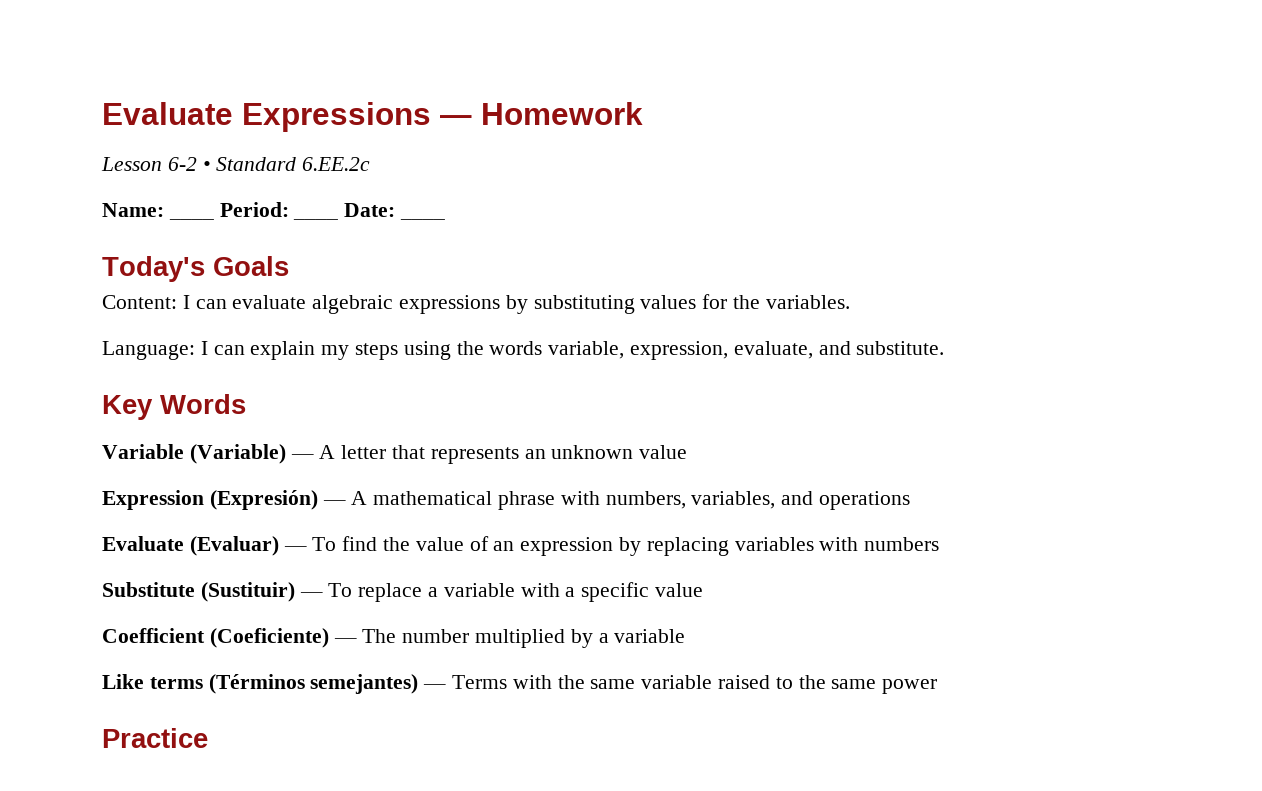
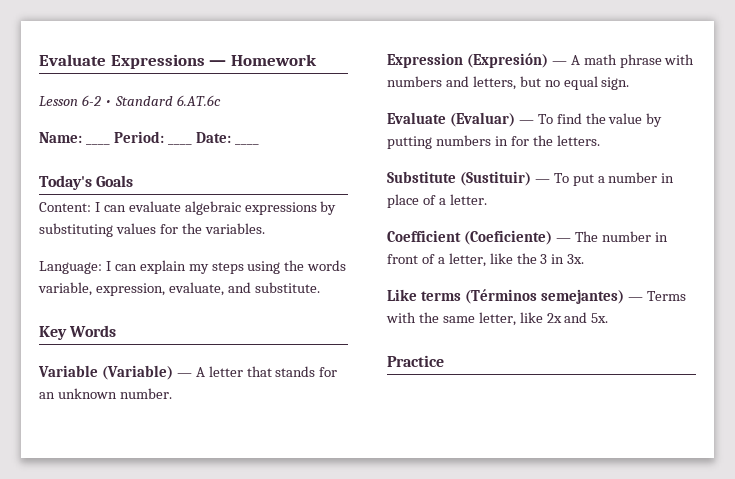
- Lesson 6-2 • Standard 6.EE.2c
+ Lesson 6-2 • Standard 6.AT.6c
- Variable (Variable) — A letter that represents an unknown value
+ Variable (Variable) — A letter that stands for an unknown number.
- Expression (Expresión) — A mathematical phrase with numbers, variables, and operations
+ Expression (Expresión) — A math phrase with numbers and letters, but no equal sign.
- Evaluate (Evaluar) — To find the value of an expression by replacing variables with numbers
- Substitute (Sustituir) — To replace a variable with a specific value
+ Evaluate (Evaluar) — To find the value by putting numbers in for the letters.
+ Substitute (Sustituir) — To put a number in place of a letter.
- Coefficient (Coeficiente) — The number multiplied by a variable
+ Coefficient (Coeficiente) — The number in front of a letter, like the 3 in 3x.
- Like terms (Términos semejantes) — Terms with the same variable raised to the same power
+ Like terms (Términos semejantes) — Terms with the same letter, like 2x and 5x.

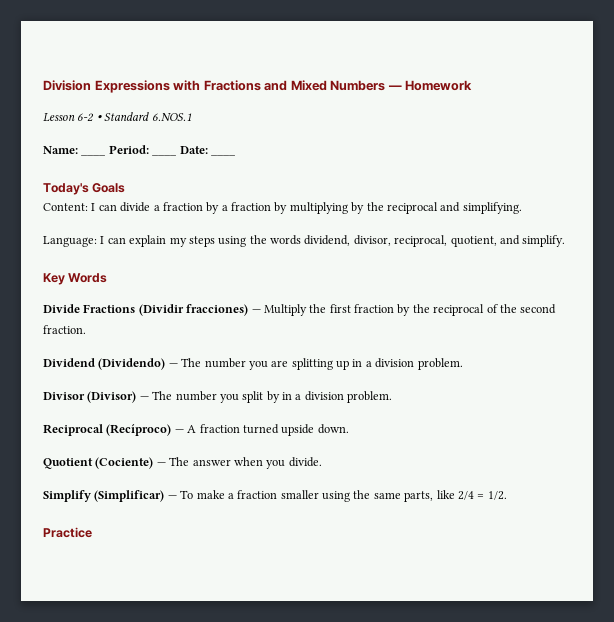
- Evaluate Expressions — Homework
+ Division Expressions with Fractions and Mixed Numbers — Homework
- Lesson 6-2 • Standard 6.AT.6c
+ Lesson 6-2 • Standard 6.NOS.1
- Content: I can evaluate algebraic expressions by substituting values for the variables.
+ Content: I can divide a fraction by a fraction by multiplying by the reciprocal and simplifying.
- Language: I can explain my steps using the words variable, expression, evaluate, and substitute.
+ Language: I can explain my steps using the words dividend, divisor, reciprocal, quotient, and simplify.
  Key Words
- Variable (Variable) — A letter that stands for an unknown number.
- Expression (Expresión) — A math phrase with numbers and letters, but no equal sign.
- Evaluate (Evaluar) — To find the value by putting numbers in for the letters.
- Substitute (Sustituir) — To put a number in place of a letter.
- Coefficient (Coeficiente) — The number in front of a letter, like the 3 in 3x.
- Like terms (Términos semejantes) — Terms with the same letter, like 2x and 5x.
+ Divide Fractions (Dividir fracciones) — Multiply the first fraction by the reciprocal of the second fraction.
+ Dividend (Dividendo) — The number you are splitting up in a division problem.
+ Divisor (Divisor) — The number you split by in a division problem.
+ Reciprocal (Recíproco) — A fraction turned upside down.
+ Quotient (Cociente) — The answer when you divide.
+ Simplify (Simplificar) — To make a fraction smaller using the same parts, like 2/4 = 1/2.

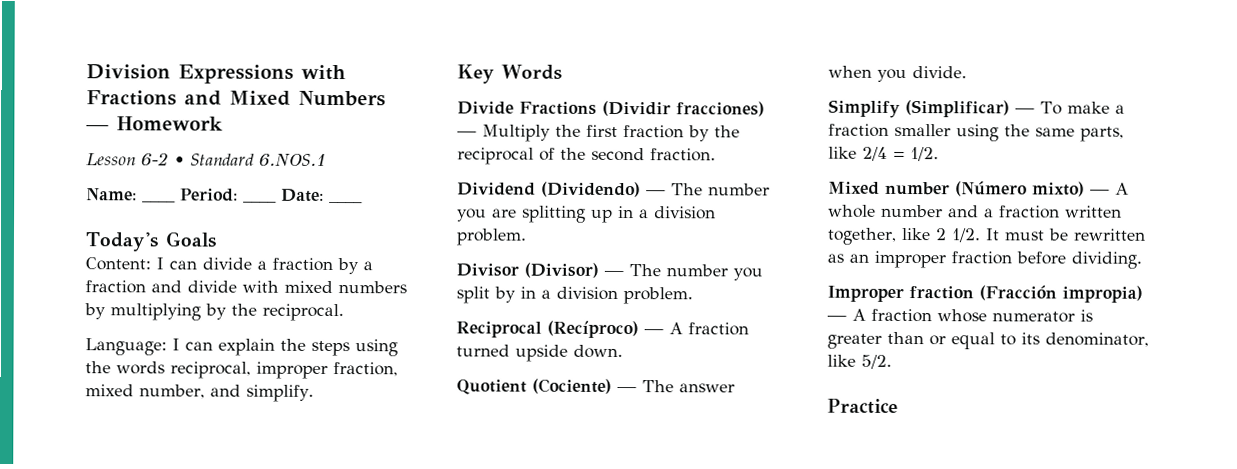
- Content: I can divide a fraction by a fraction by multiplying by the reciprocal and simplifying.
+ Content: I can divide a fraction by a fraction and divide with mixed numbers by multiplying by the reciprocal.
- Language: I can explain my steps using the words dividend, divisor, reciprocal, quotient, and simplify.
+ Language: I can explain the steps using the words reciprocal, improper fraction, mixed number, and simplify.
+ Mixed number (Número mixto) — A whole number and a fraction written together, like 2 1/2. It must be rewritten as an improper fraction before dividing.
+ Improper fraction (Fracción impropia) — A fraction whose numerator is greater than or equal to its denominator, like 5/2.

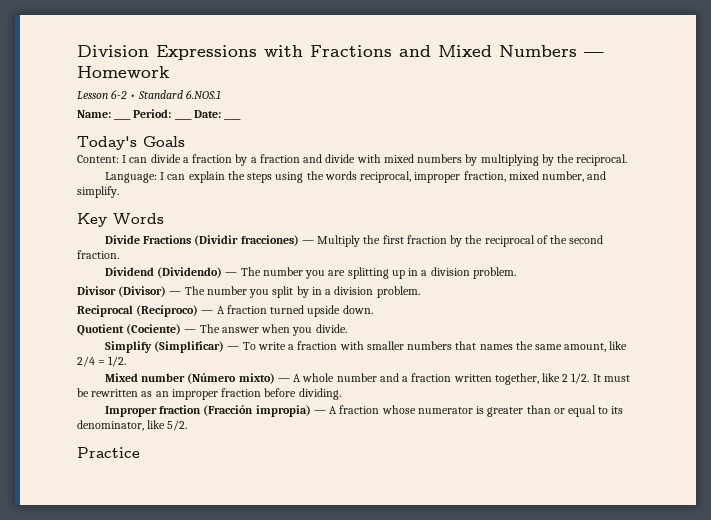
- Simplify (Simplificar) — To make a fraction smaller using the same parts, like 2/4 = 1/2.
+ Simplify (Simplificar) — To write a fraction with smaller numbers that names the same amount, like 2/4 = 1/2.

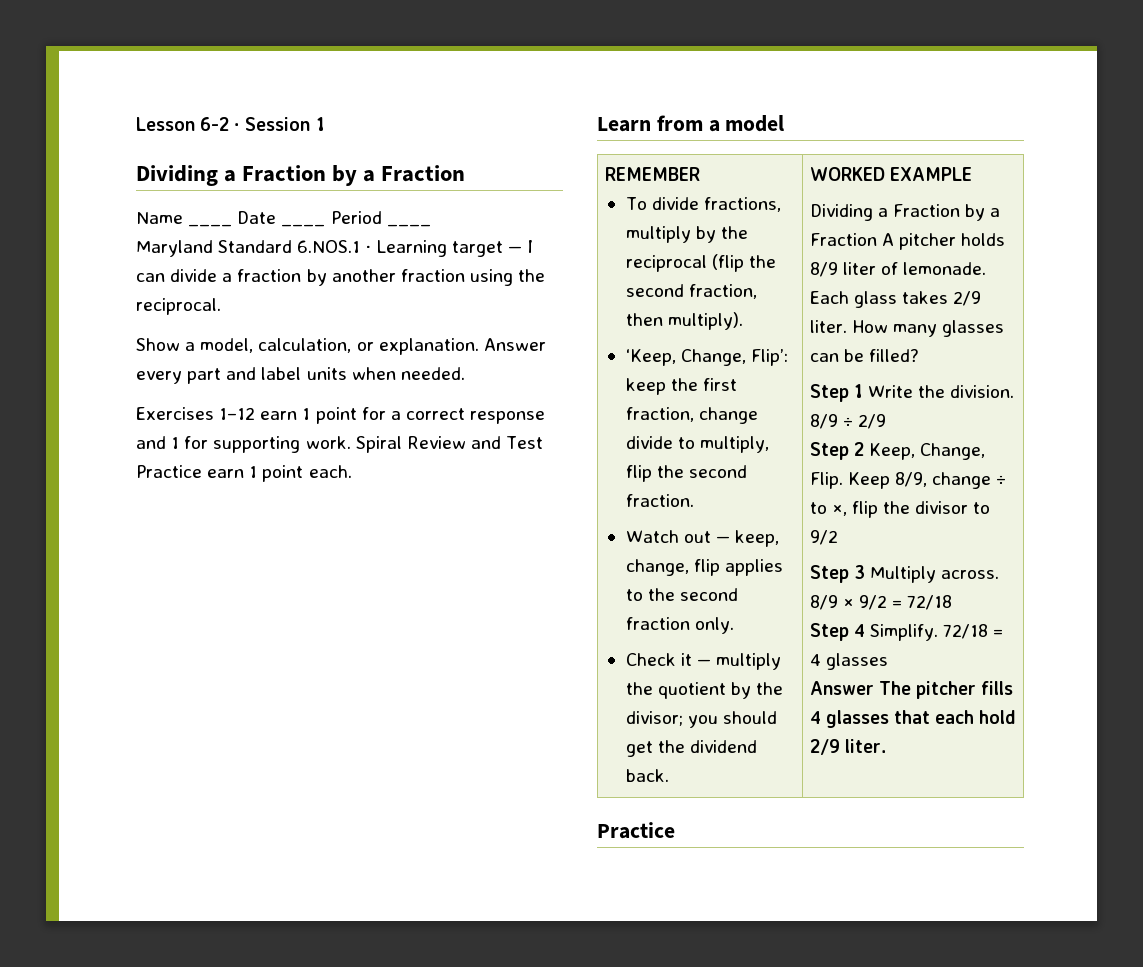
- Division Expressions with Fractions and Mixed Numbers — Homework
- Lesson 6-2 • Standard 6.NOS.1
- Name: ____ Period: ____ Date: ____
- Today's Goals
- Content: I can divide a fraction by a fraction and divide with mixed numbers by multiplying by the reciprocal.
- Language: I can explain the steps using the words reciprocal, improper fraction, mixed number, and simplify.
- Key Words
- Divide Fractions (Dividir fracciones) — Multiply the first fraction by the reciprocal of the second fraction.
- Dividend (Dividendo) — The number you are splitting up in a division problem.
- Divisor (Divisor) — The number you split by in a division problem.
- Reciprocal (Recíproco) — A fraction turned upside down.
- Quotient (Cociente) — The answer when you divide.
- Simplify (Simplificar) — To write a fraction with smaller numbers that names the same amount, like 2/4 = 1/2.
- Mixed number (Número mixto) — A whole number and a fraction written together, like 2 1/2. It must be rewritten as an improper fraction before dividing.
- Improper fraction (Fracción impropia) — A fraction whose numerator is greater than or equal to its denominator, like 5/2.
+ Lesson 6-2 · Session 1
+ Dividing a Fraction by a Fraction
+ Name ____ Date ____ Period ____
+ Maryland Standard 6.NOS.1 · Learning target — I can divide a fraction by another fraction using the reciprocal.
+ Show a model, calculation, or explanation. Answer every part and label units when needed.
+ Exercises 1–12 earn 1 point for a correct response and 1 for supporting work. Spiral Review and Test Practice earn 1 point each.
+ Learn from a model
+ REMEMBER
+ To divide fractions, multiply by the reciprocal (flip the second fraction, then multiply).
+ ‘Keep, Change, Flip’: keep the first fraction, change divide to multiply, flip the second fraction.
+ Watch out — keep, change, flip applies to the second fraction only.
+ Check it — multiply the quotient by the divisor; you should get the dividend back. | WORKED EXAMPLE
+ Dividing a Fraction by a Fraction A pitcher holds 8/9 liter of lemonade. Each glass takes 2/9 liter. How many glasses can be filled?
+ Step 1 Write the division. 8/9 ÷ 2/9
+ Step 2 Keep, Change, Flip. Keep 8/9, change ÷ to ×, flip the divisor to 9/2
+ Step 3 Multiply across. 8/9 × 9/2 = 72/18
+ Step 4 Simplify. 72/18 = 4 glasses
+ Answer The pitcher fills 4 glasses that each hold 2/9 liter.

